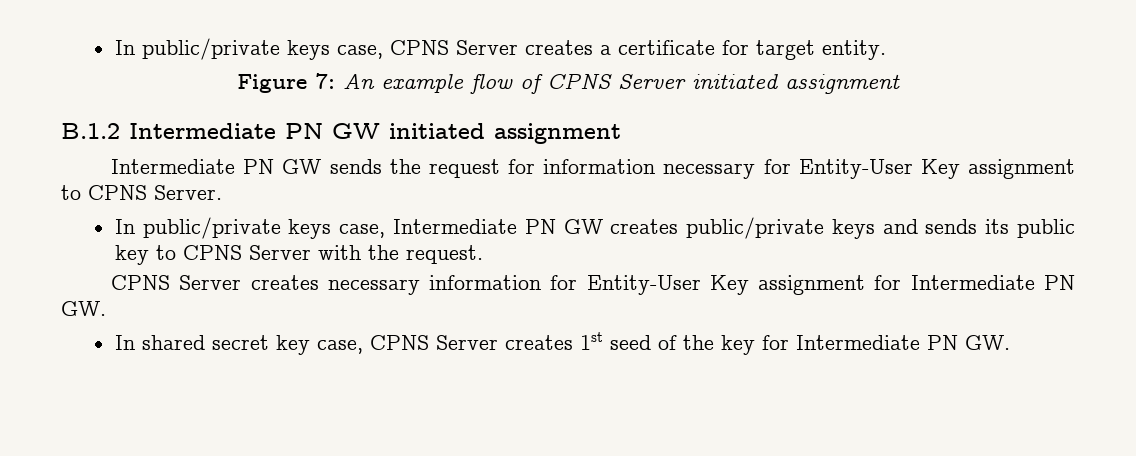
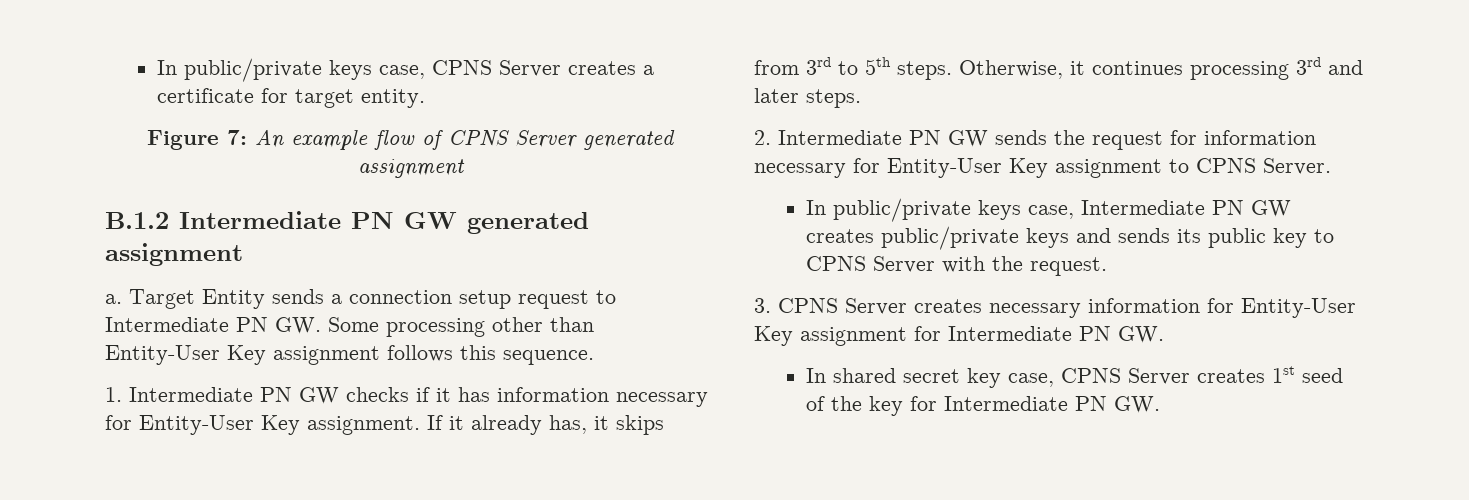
- Figure 7: An example flow of CPNS Server initiated assignment
+ Figure 7: An example flow of CPNS Server generated assignment
- B.1.2 Intermediate PN GW initiated assignment
- Intermediate PN GW sends the request for information necessary for Entity-User Key assignment to CPNS Server.
+ B.1.2 Intermediate PN GW generated assignment
+ a. Target Entity sends a connection setup request to Intermediate PN GW. Some processing other than Entity-User Key assignment follows this sequence.
+ 1. Intermediate PN GW checks if it has information necessary for Entity-User Key assignment. If it already has, it skips from 3rd to 5th steps. Otherwise, it continues processing 3rd and later steps.
+ 2. Intermediate PN GW sends the request for information necessary for Entity-User Key assignment to CPNS Server.
- CPNS Server creates necessary information for Entity-User Key assignment for Intermediate PN GW.
+ 3. CPNS Server creates necessary information for Entity-User Key assignment for Intermediate PN GW.

